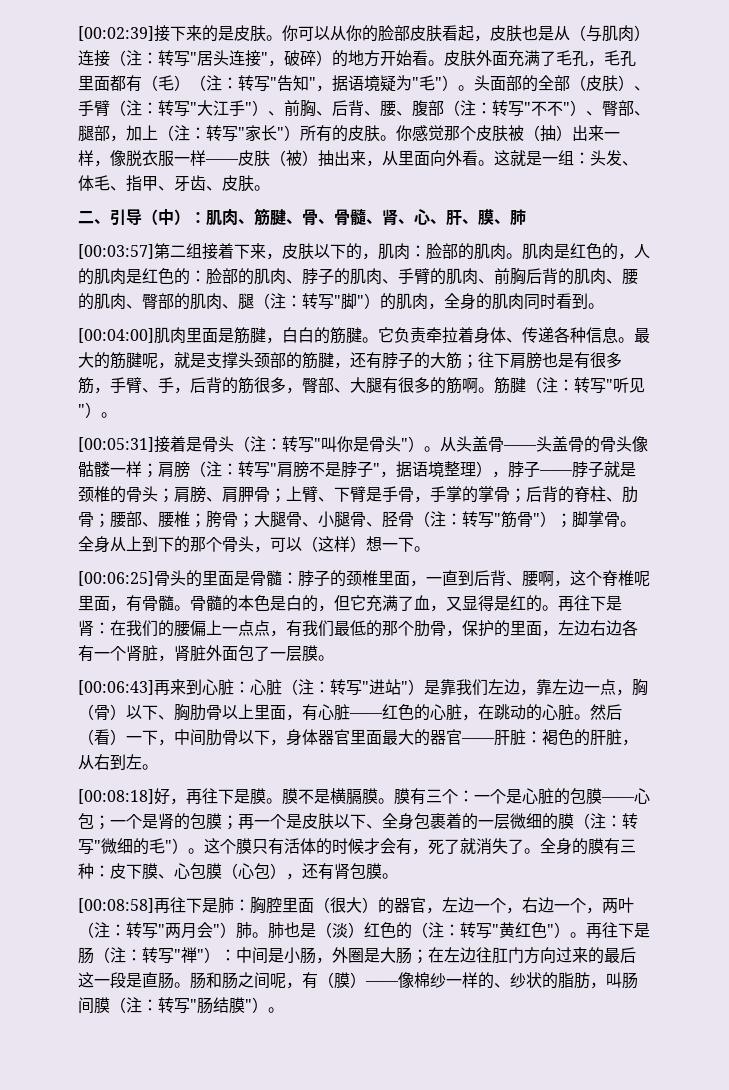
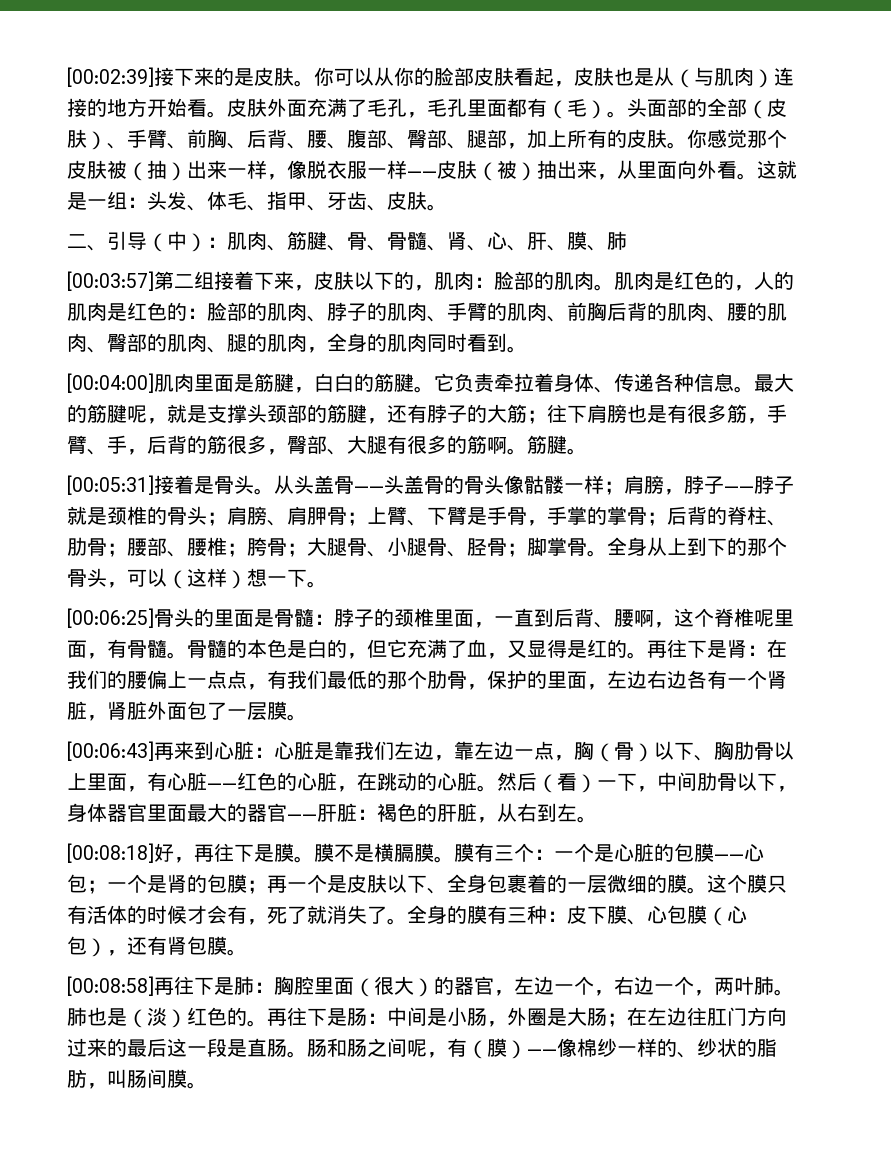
- 你可以从你的脸部皮肤看起，皮肤也是从（与肌肉）连接（注：转写"居头连接"，破碎）的地方开始看。
+ 你可以从你的脸部皮肤看起，皮肤也是从（与肌肉）连接的地方开始看。
- 皮肤外面充满了毛孔，毛孔里面都有（毛）（注：转写"告知"，据语境疑为"毛"）。
+ 皮肤外面充满了毛孔，毛孔里面都有（毛）。
- 头面部的全部（皮肤）、手臂（注：转写"大江手"）、前胸、后背、腰、腹部（注：转写"不不"）、臀部、腿部，加上（注：转写"家长"）所有的皮肤。
+ 头面部的全部（皮肤）、手臂、前胸、后背、腰、腹部、臀部、腿部，加上所有的皮肤。
- 肌肉是红色的，人的肌肉是红色的：脸部的肌肉、脖子的肌肉、手臂的肌肉、前胸后背的肌肉、腰的肌肉、臀部的肌肉、腿（注：转写"脚"）的肌肉，全身的肌肉同时看到。
+ 肌肉是红色的，人的肌肉是红色的：脸部的肌肉、脖子的肌肉、手臂的肌肉、前胸后背的肌肉、腰的肌肉、臀部的肌肉、腿的肌肉，全身的肌肉同时看到。
- 最大的筋腱呢，就是支撑头颈部的筋腱，还有脖子的大筋；往下肩膀也是有很多筋，手臂、手，后背的筋很多，臀部、大腿有很多的筋啊。筋腱（注：转写"听见"）。
- [00:05:31]接着是骨头（注：转写"叫你是骨头"）。
+ 最大的筋腱呢，就是支撑头颈部的筋腱，还有脖子的大筋；往下肩膀也是有很多筋，手臂、手，后背的筋很多，臀部、大腿有很多的筋啊。筋腱。
+ [00:05:31]接着是骨头。
- 从头盖骨——头盖骨的骨头像骷髅一样；肩膀（注：转写"肩膀不是脖子"，据语境整理），脖子——脖子就是颈椎的骨头；肩膀、肩胛骨；上臂、下臂是手骨，手掌的掌骨；后背的脊柱、肋骨；腰部、腰椎；胯骨；大腿骨、小腿骨、胫骨（注：转写"筋骨"）；脚掌骨。
+ 从头盖骨——头盖骨的骨头像骷髅一样；肩膀，脖子——脖子就是颈椎的骨头；肩膀、肩胛骨；上臂、下臂是手骨，手掌的掌骨；后背的脊柱、肋骨；腰部、腰椎；胯骨；大腿骨、小腿骨、胫骨；脚掌骨。
- [00:06:43]再来到心脏：心脏（注：转写"进站"）是靠我们左边，靠左边一点，胸（骨）以下、胸肋骨以上里面，有心脏——红色的心脏，在跳动的心脏。
+ [00:06:43]再来到心脏：心脏是靠我们左边，靠左边一点，胸（骨）以下、胸肋骨以上里面，有心脏——红色的心脏，在跳动的心脏。
- 膜有三个：一个是心脏的包膜——心包；一个是肾的包膜；再一个是皮肤以下、全身包裹着的一层微细的膜（注：转写"微细的毛"）。
+ 膜有三个：一个是心脏的包膜——心包；一个是肾的包膜；再一个是皮肤以下、全身包裹着的一层微细的膜。
- [00:08:58]再往下是肺：胸腔里面（很大）的器官，左边一个，右边一个，两叶（注：转写"两月会"）肺。
+ [00:08:58]再往下是肺：胸腔里面（很大）的器官，左边一个，右边一个，两叶肺。
- 肺也是（淡）红色的（注：转写"黄红色"）。再往下是肠（注：转写"禅"）：中间是小肠，外圈是大肠；在左边往肛门方向过来的最后这一段是直肠。
+ 肺也是（淡）红色的。再往下是肠：中间是小肠，外圈是大肠；在左边往肛门方向过来的最后这一段是直肠。
- 肠和肠之间呢，有（膜）——像棉纱一样的、纱状的脂肪，叫肠间膜（注：转写"肠结膜"）。
+ 肠和肠之间呢，有（膜）——像棉纱一样的、纱状的脂肪，叫肠间膜。

